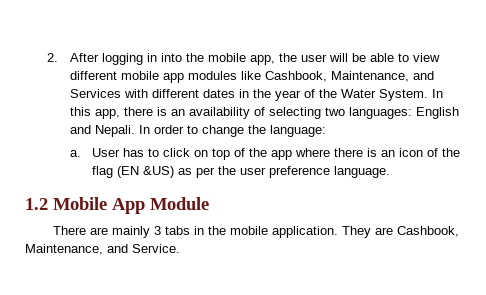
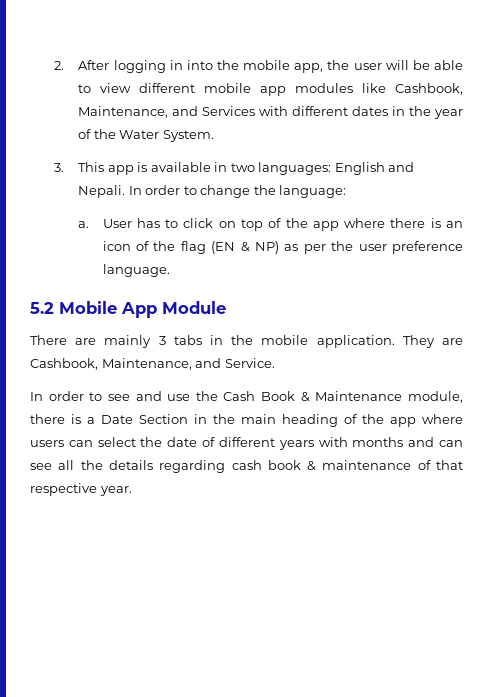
- 2. After logging in into the mobile app, the user will be able to view different mobile app modules like Cashbook, Maintenance, and Services with different dates in the year of the Water System. In this app, there is an availability of selecting two languages: English and Nepali.
+ 2. After logging in into the mobile app, the user will be able to view different mobile app modules like Cashbook, Maintenance, and Services with different dates in the year of the Water System.
+ 3. This app is available in two languages: English and Nepali.
- User has to click on top of the app where there is an icon of the flag (EN &US) as per the user preference language.
+ User has to click on top of the app where there is an icon of the flag (EN & NP) as per the user preference language.
- 1.2 Mobile App Module
+ 5.2 Mobile App Module
+ In order to see and use the Cash Book & Maintenance module, there is a Date Section in the main heading of the app where users can select the date of different years with months and can see all the details regarding cash book & maintenance of that respective year.

